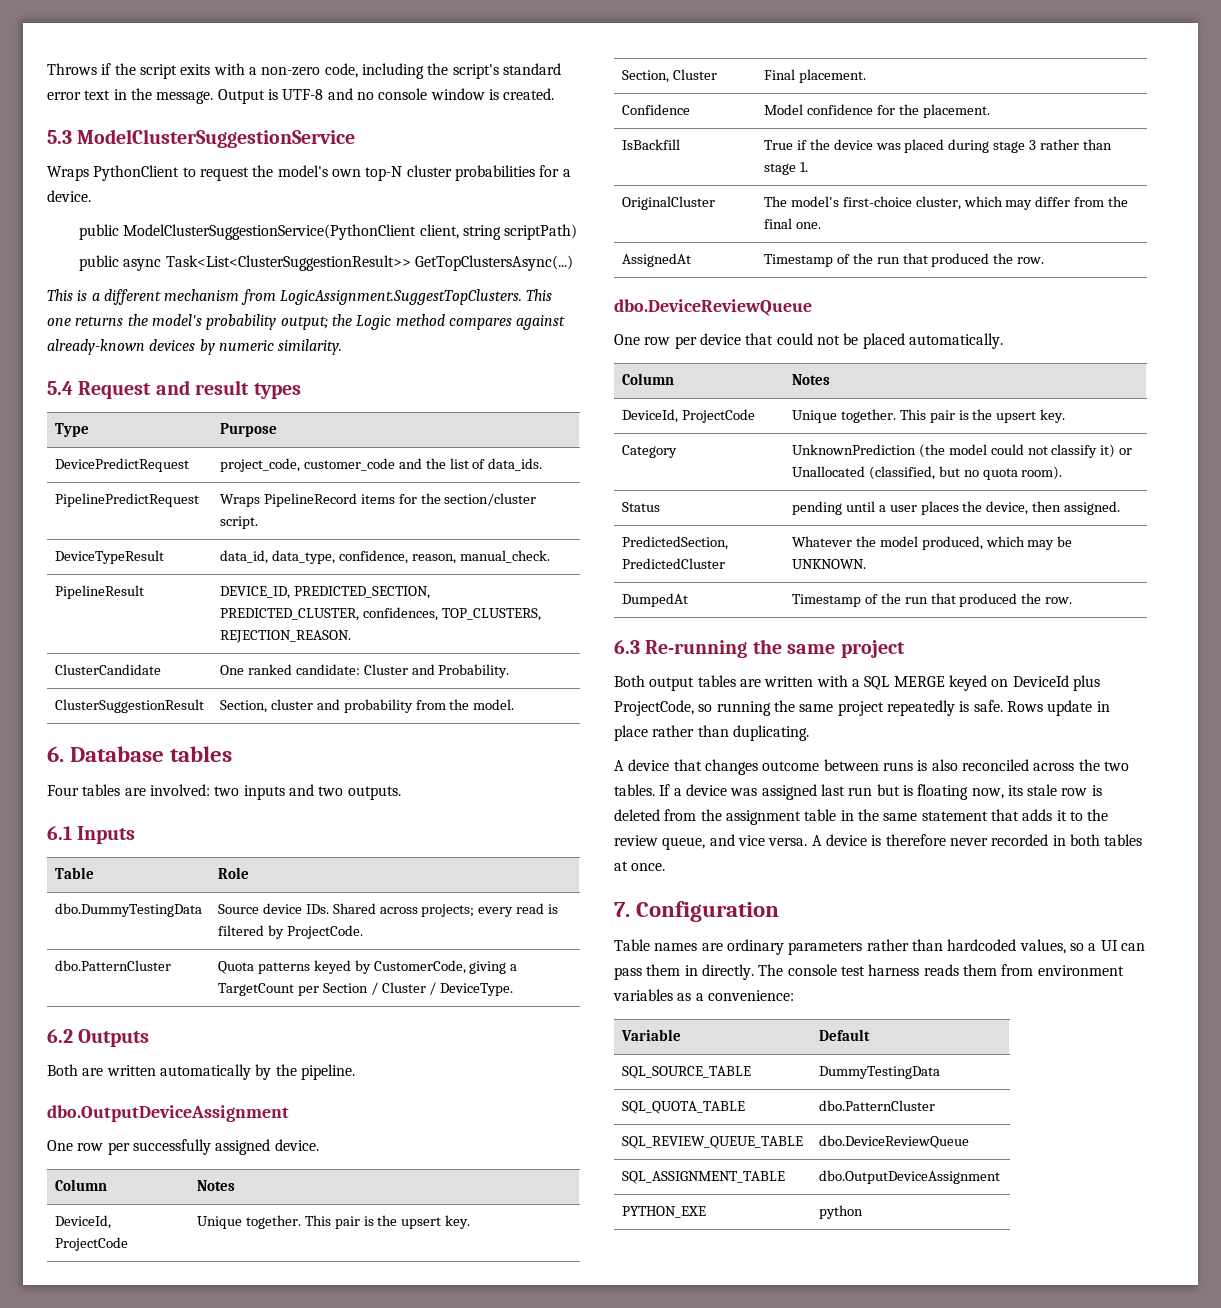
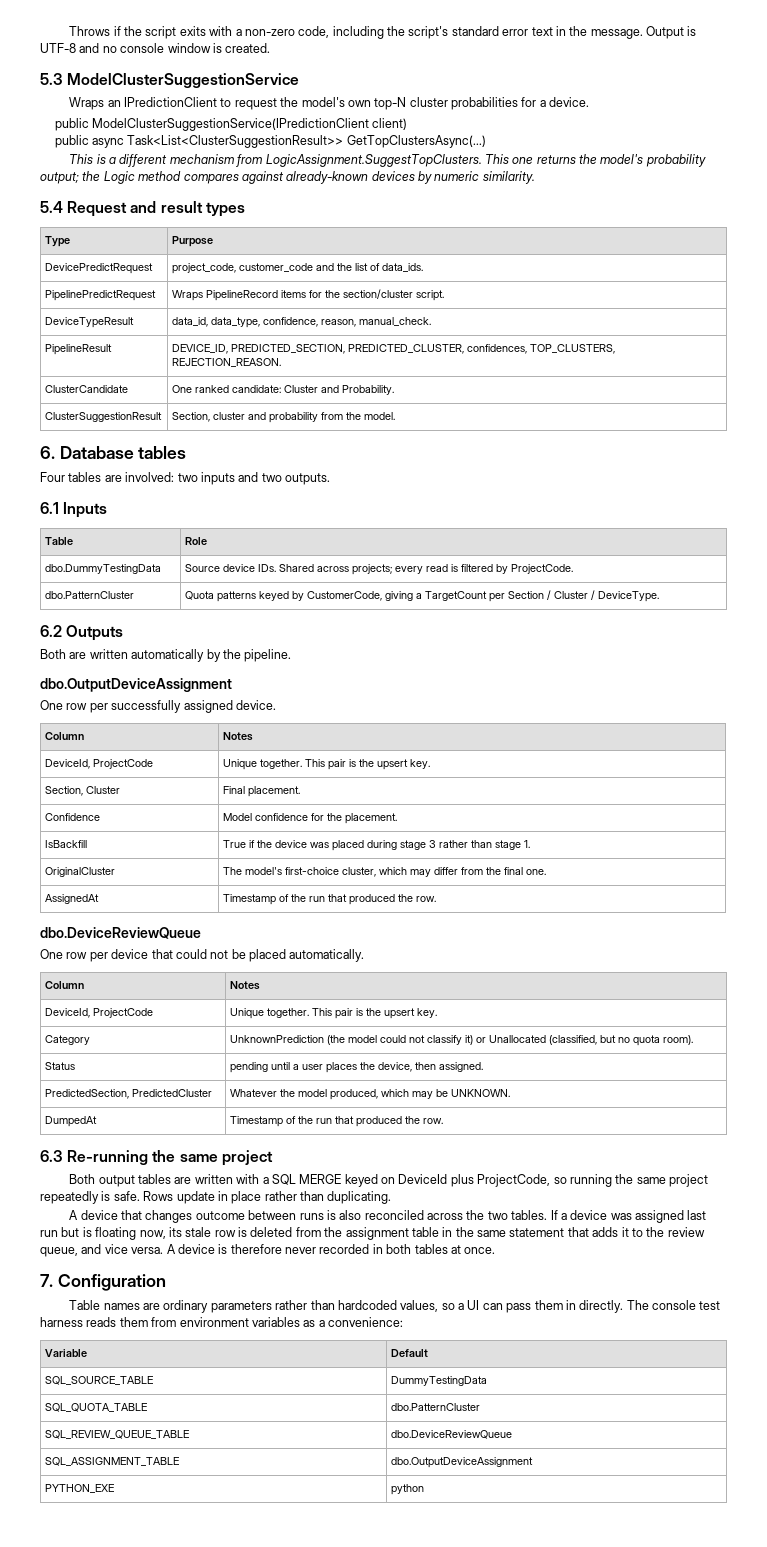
- Wraps PythonClient to request the model's own top-N cluster probabilities for a device.
+ Wraps an IPredictionClient to request the model's own top-N cluster probabilities for a device.
- public ModelClusterSuggestionService(PythonClient client, string scriptPath)
+ public ModelClusterSuggestionService(IPredictionClient client)

